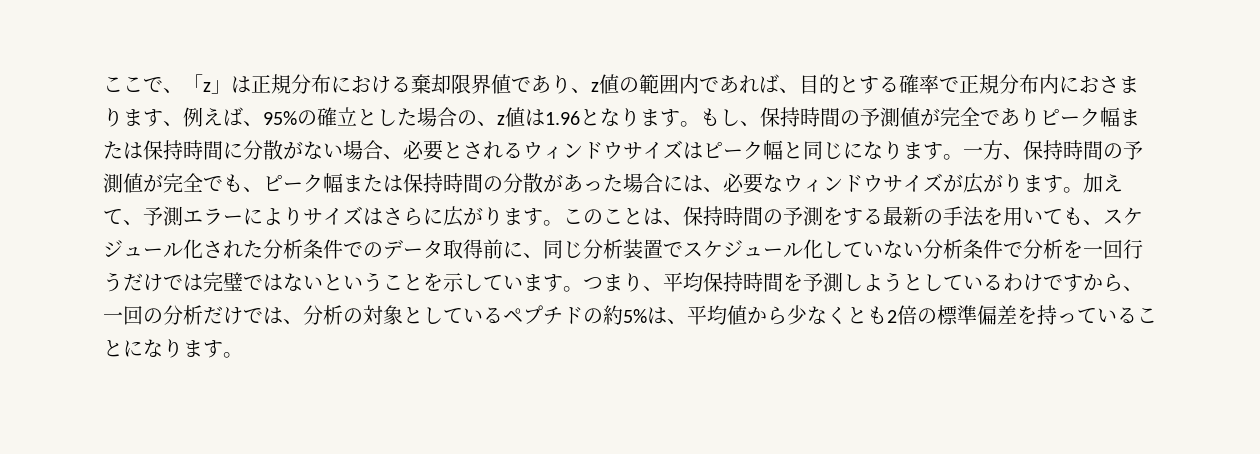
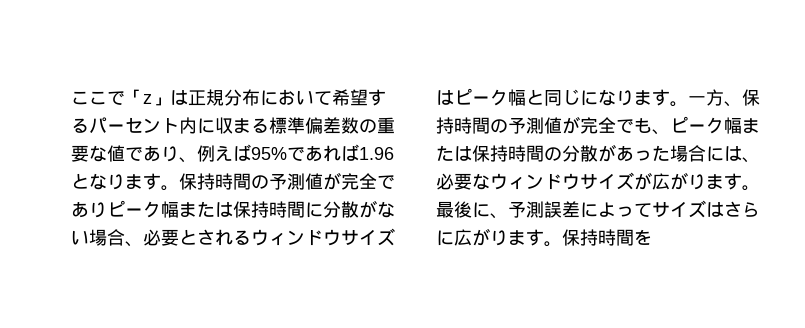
- ここで、「z」は正規分布における棄却限界値であり、z値の範囲内であれば、目的とする確率で正規分布内におさまります、例えば、95%の確立とした場合の、z値は1.96となります。
+ ここで「z」は正規分布において希望するパーセント内に収まる標準偏差数の重要な値であり、例えば95%であれば1.96となります。
- もし、保持時間の予測値が完全でありピーク幅または保持時間に分散がない場合、必要とされるウィンドウサイズはピーク幅と同じになります。
+ 保持時間の予測値が完全でありピーク幅または保持時間に分散がない場合、必要とされるウィンドウサイズはピーク幅と同じになります。
- 加えて、予測エラーによりサイズはさらに広がります。
+ 最後に、予測誤差によってサイズはさらに広がります。
- このことは、保持時間の予測をする最新の手法を用いても、スケジュール化された分析条件でのデータ取得前に、同じ分析装置でスケジュール化していない分析条件で分析を一回行うだけでは完璧ではないということを示しています。つまり、平均保持時間を予測しようとしているわけですから、一回の分析だけでは、分析の対象としているペプチドの約5%は、平均値から少なくとも2倍の標準偏差を持っていることになります。
+ 保持時間を

